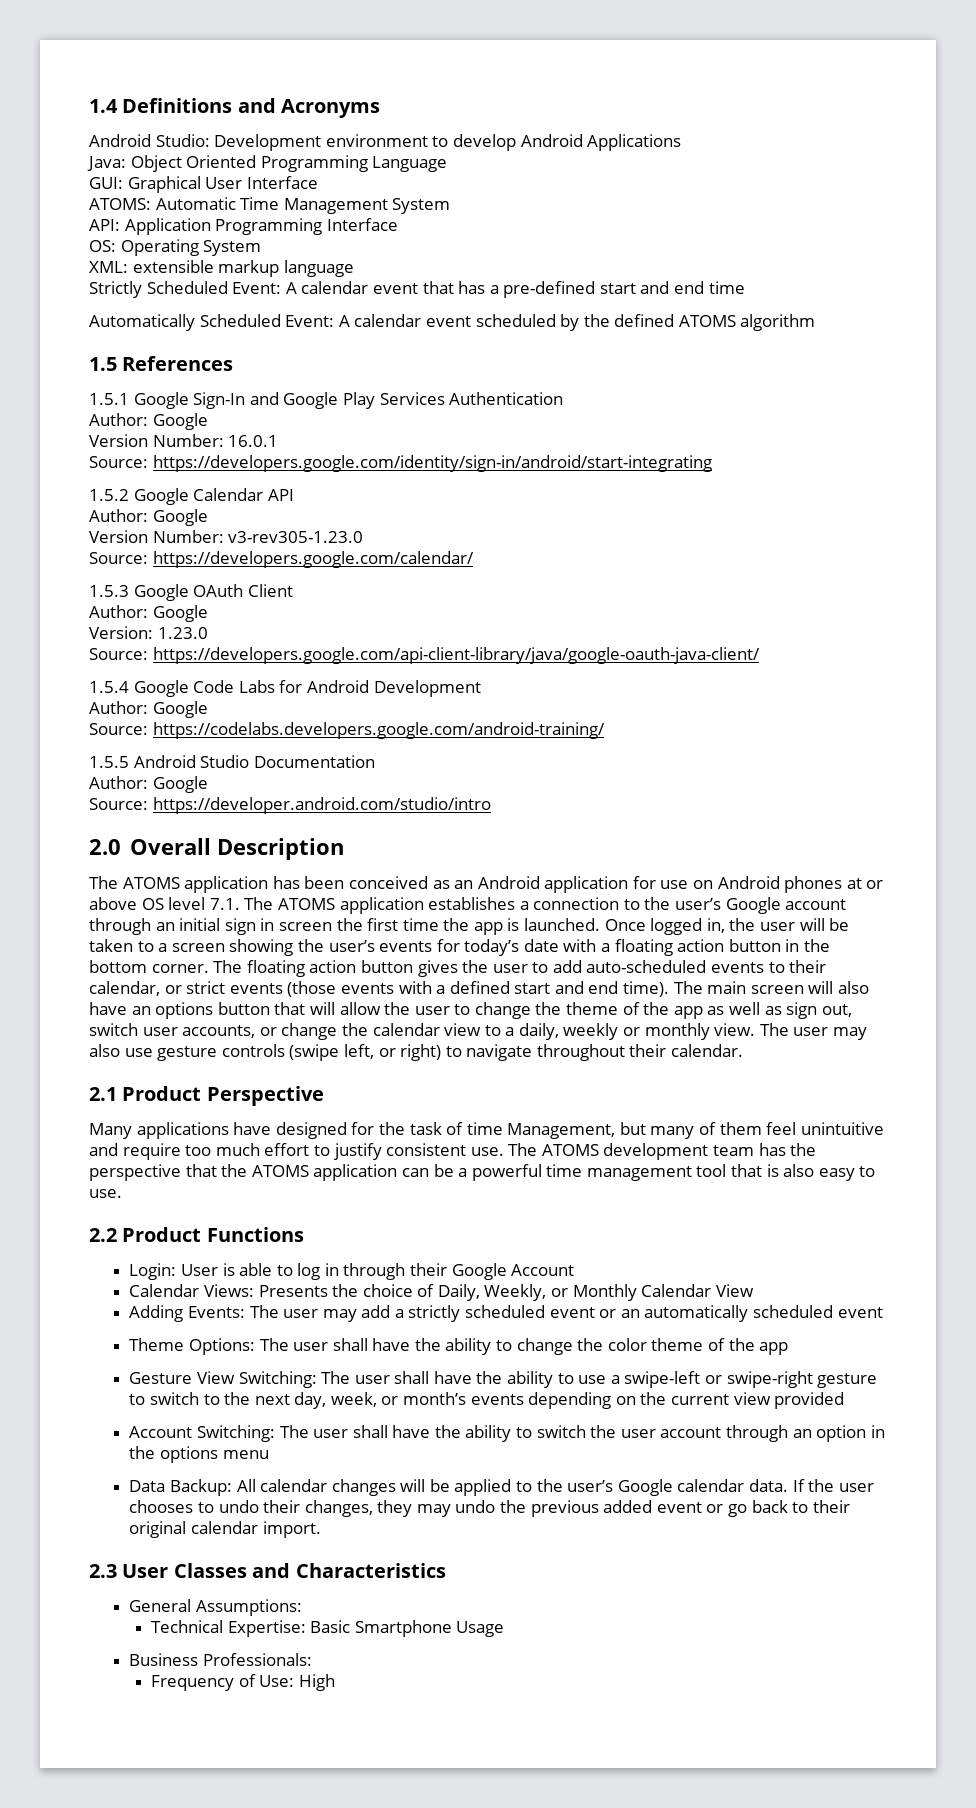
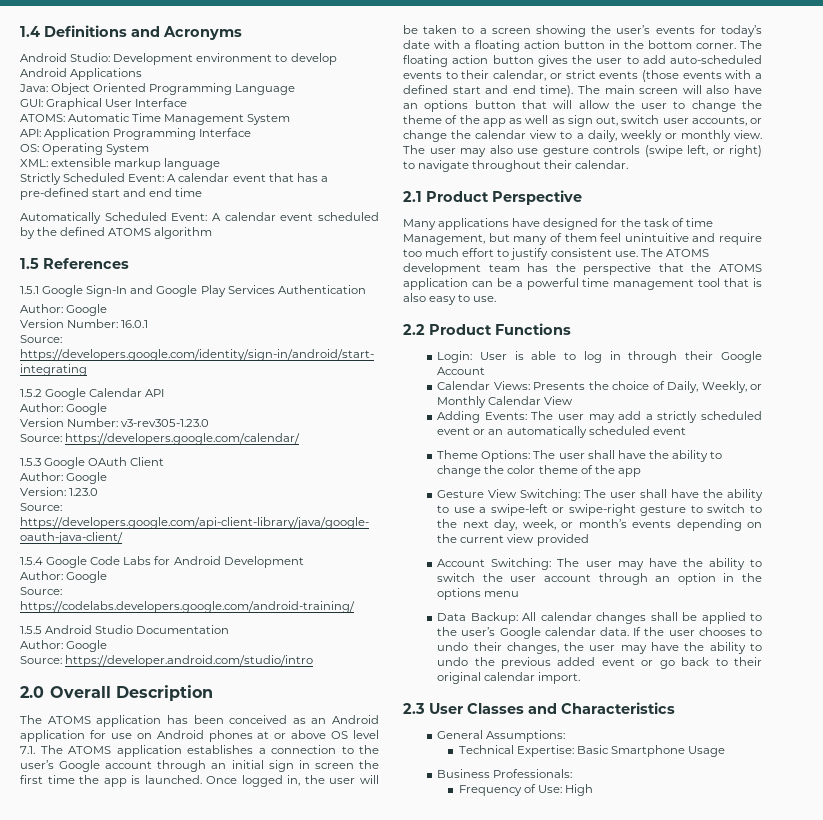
- Account Switching: The user shall have the ability to switch the user account through an option in the options menu
+ Account Switching: The user may have the ability to switch the user account through an option in the options menu
- Data Backup: All calendar changes will be applied to the user’s Google calendar data.
+ Data Backup: All calendar changes shall be applied to the user’s Google calendar data.
- If the user chooses to undo their changes, they may undo the previous added event or go back to their original calendar import.
+ If the user chooses to undo their changes, the user may have the ability to undo the previous added event or go back to their original calendar import.

